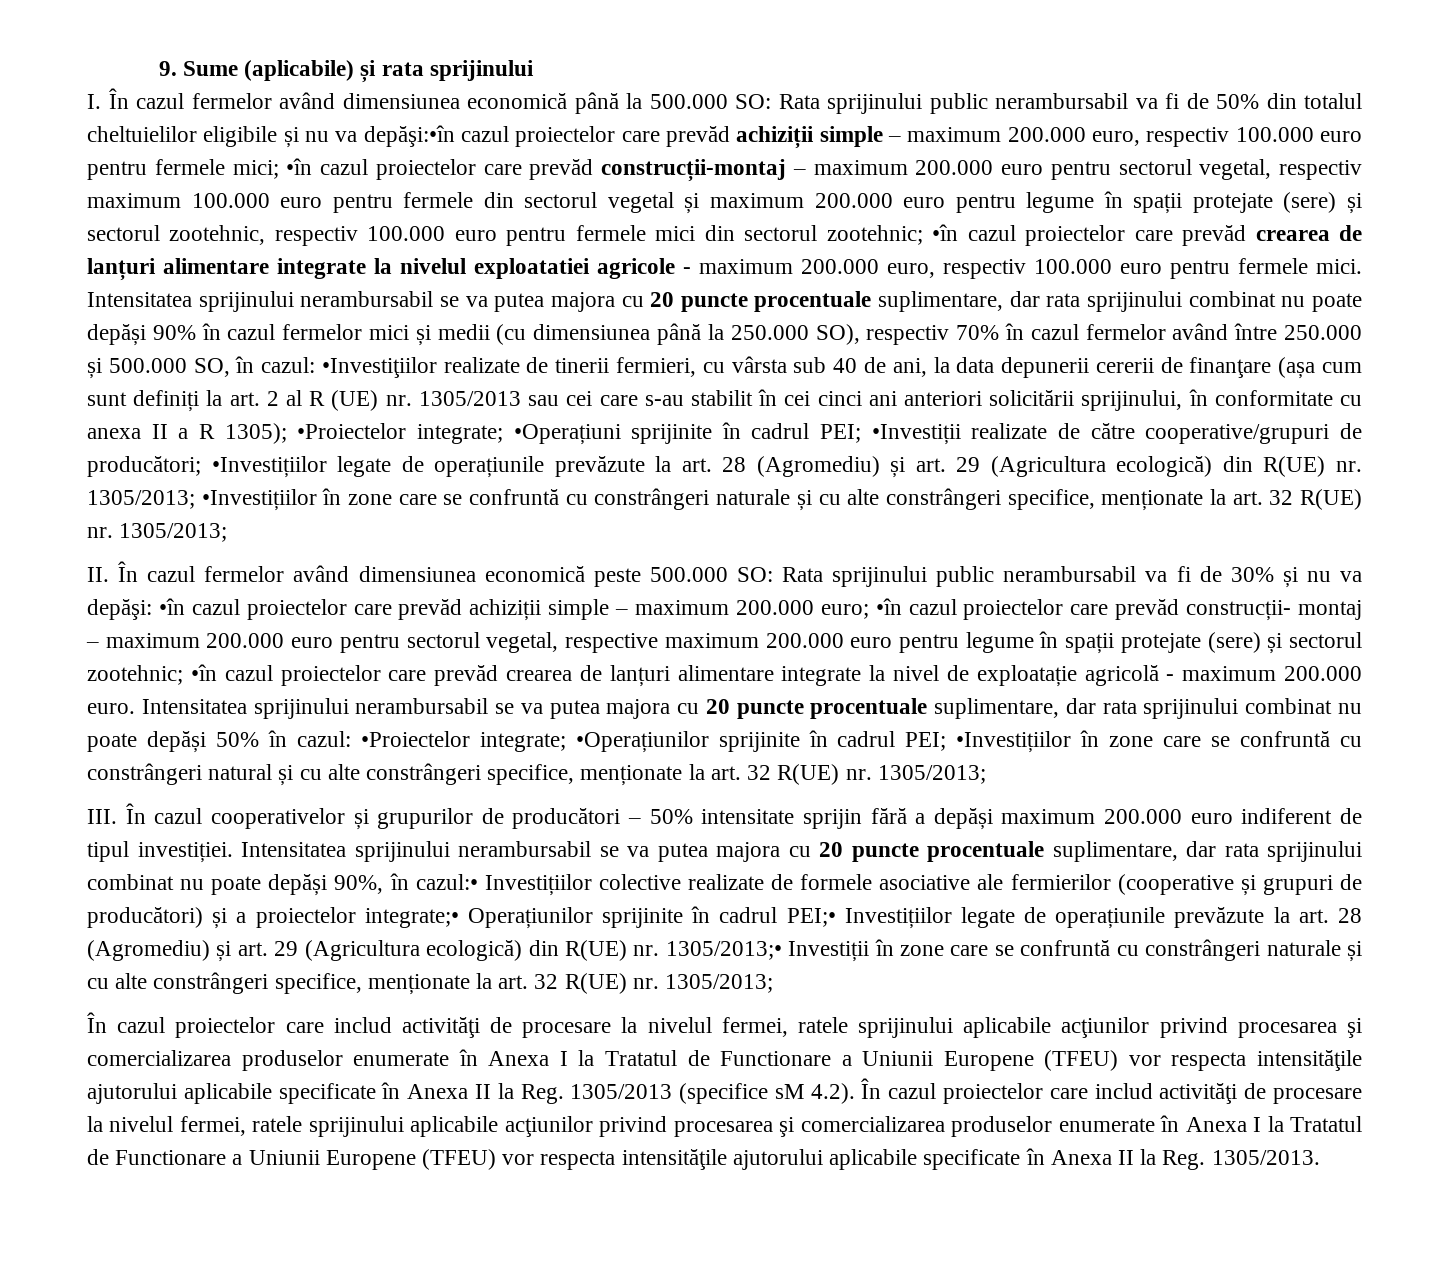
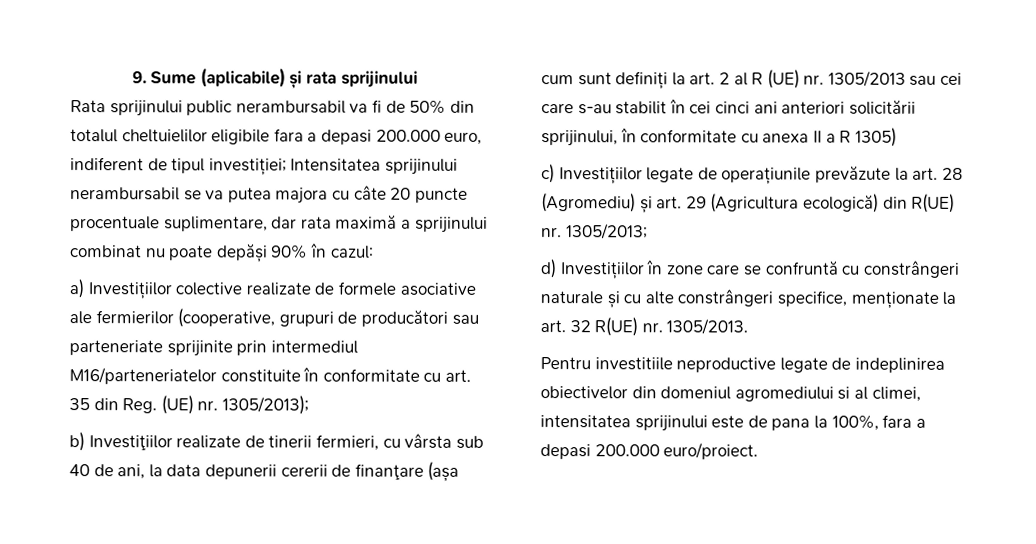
- I. În cazul fermelor având dimensiunea economică până la 500.000 SO: Rata sprijinului public nerambursabil va fi de 50% din totalul cheltuielilor eligibile și nu va depăşi:•în cazul proiectelor care prevăd achiziții simple – maximum 200.000 euro, respectiv 100.000 euro pentru fermele mici; •în cazul proiectelor care prevăd construcții-montaj – maximum 200.000 euro pentru sectorul vegetal, respectiv maximum 100.000 euro pentru fermele din sectorul vegetal și maximum 200.000 euro pentru legume în spații protejate (sere) și sectorul zootehnic, respectiv 100.000 euro pentru fermele mici din sectorul zootehnic; •în cazul proiectelor care prevăd crearea de lanțuri alimentare integrate la nivelul exploatatiei agricole - maximum 200.000 euro, respectiv 100.000 euro pentru fermele mici. Intensitatea sprijinului nerambursabil se va putea majora cu 20 puncte procentuale suplimentare, dar rata sprijinului combinat nu poate depăși 90% în cazul fermelor mici și medii (cu dimensiunea până la 250.000 SO), respectiv 70% în cazul fermelor având între 250.000 și 500.000 SO, în cazul: •Investiţiilor realizate de tinerii fermieri, cu vârsta sub 40 de ani, la data depunerii cererii de finanţare (așa cum sunt definiți la art. 2 al R (UE) nr. 1305/2013 sau cei care s-au stabilit în cei cinci ani anteriori solicitării sprijinului, în conformitate cu anexa II a R 1305); •Proiectelor integrate; •Operațiuni sprijinite în cadrul PEI; •Investiții realizate de către cooperative/grupuri de producători; •Investițiilor legate de operațiunile prevăzute la art. 28 (Agromediu) și art. 29 (Agricultura ecologică) din R(UE) nr. 1305/2013; •Investițiilor în zone care se confruntă cu constrângeri naturale și cu alte constrângeri specifice, menționate la art. 32 R(UE) nr. 1305/2013;
- II. În cazul fermelor având dimensiunea economică peste 500.000 SO: Rata sprijinului public nerambursabil va fi de 30% și nu va depăşi: •în cazul proiectelor care prevăd achiziții simple – maximum 200.000 euro; •în cazul proiectelor care prevăd construcții- montaj – maximum 200.000 euro pentru sectorul vegetal, respective maximum 200.000 euro pentru legume în spații protejate (sere) și sectorul zootehnic; •în cazul proiectelor care prevăd crearea de lanțuri alimentare integrate la nivel de exploatație agricolă - maximum 200.000 euro. Intensitatea sprijinului nerambursabil se va putea majora cu 20 puncte procentuale suplimentare, dar rata sprijinului combinat nu poate depăși 50% în cazul: •Proiectelor integrate; •Operațiunilor sprijinite în cadrul PEI; •Investițiilor în zone care se confruntă cu constrângeri natural și cu alte constrângeri specifice, menționate la art. 32 R(UE) nr. 1305/2013;
- III. În cazul cooperativelor și grupurilor de producători – 50% intensitate sprijin fără a depăși maximum 200.000 euro indiferent de tipul investiției. Intensitatea sprijinului nerambursabil se va putea majora cu 20 puncte procentuale suplimentare, dar rata sprijinului combinat nu poate depăși 90%, în cazul:• Investițiilor colective realizate de formele asociative ale fermierilor (cooperative și grupuri de producători) și a proiectelor integrate;• Operațiunilor sprijinite în cadrul PEI;• Investițiilor legate de operațiunile prevăzute la art. 28 (Agromediu) și art. 29 (Agricultura ecologică) din R(UE) nr. 1305/2013;• Investiții în zone care se confruntă cu constrângeri naturale și cu alte constrângeri specifice, menționate la art. 32 R(UE) nr. 1305/2013;
- În cazul proiectelor care includ activităţi de procesare la nivelul fermei, ratele sprijinului aplicabile acţiunilor privind procesarea şi comercializarea produselor enumerate în Anexa I la Tratatul de Functionare a Uniunii Europene (TFEU) vor respecta intensităţile ajutorului aplicabile specificate în Anexa II la Reg. 1305/2013 (specifice sM 4.2). În cazul proiectelor care includ activităţi de procesare la nivelul fermei, ratele sprijinului aplicabile acţiunilor privind procesarea şi comercializarea produselor enumerate în Anexa I la Tratatul de Functionare a Uniunii Europene (TFEU) vor respecta intensităţile ajutorului aplicabile specificate în Anexa II la Reg. 1305/2013.
+ Rata sprijinului public nerambursabil va fi de 50% din totalul cheltuielilor eligibile fara a depasi 200.000 euro, indiferent de tipul investiției; Intensitatea sprijinului nerambursabil se va putea majora cu câte 20 puncte procentuale suplimentare, dar rata maximă a sprijinului combinat nu poate depăși 90% în cazul:
+ a) Investițiilor colective realizate de formele asociative ale fermierilor (cooperative, grupuri de producători sau parteneriate sprijinite prin intermediul M16/parteneriatelor constituite în conformitate cu art. 35 din Reg. (UE) nr. 1305/2013);
+ b) Investiţiilor realizate de tinerii fermieri, cu vârsta sub 40 de ani, la data depunerii cererii de finanţare (așa cum sunt definiți la art. 2 al R (UE) nr. 1305/2013 sau cei care s-au stabilit în cei cinci ani anteriori solicitării sprijinului, în conformitate cu anexa II a R 1305)
+ c) Investițiilor legate de operațiunile prevăzute la art. 28 (Agromediu) și art. 29 (Agricultura ecologică) din R(UE) nr. 1305/2013;
+ d) Investițiilor în zone care se confruntă cu constrângeri naturale și cu alte constrângeri specifice, menționate la art. 32 R(UE) nr. 1305/2013.
+ Pentru investitiile neproductive legate de indeplinirea obiectivelor din domeniul agromediului si al climei, intensitatea sprijinului este de pana la 100%, fara a depasi 200.000 euro/proiect.

